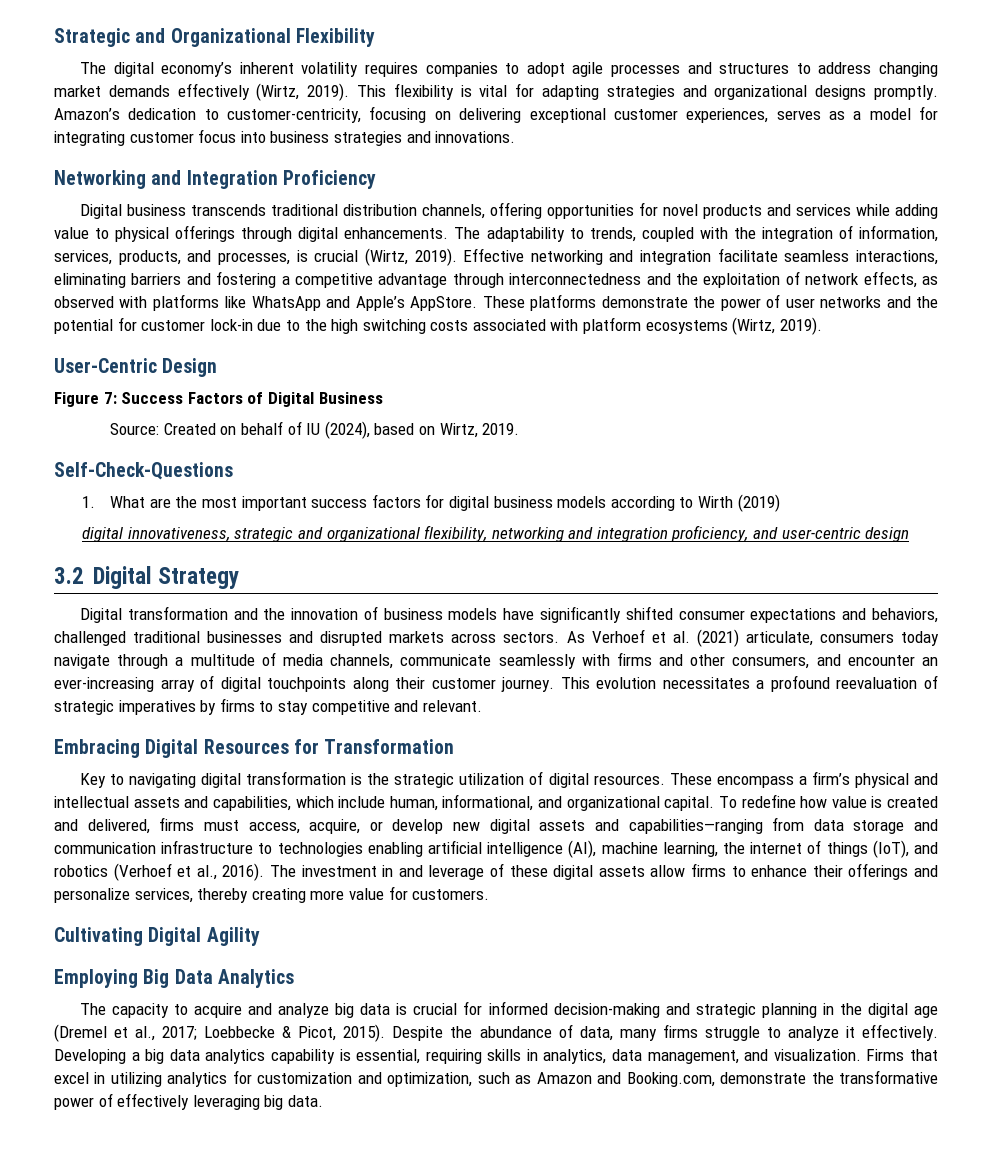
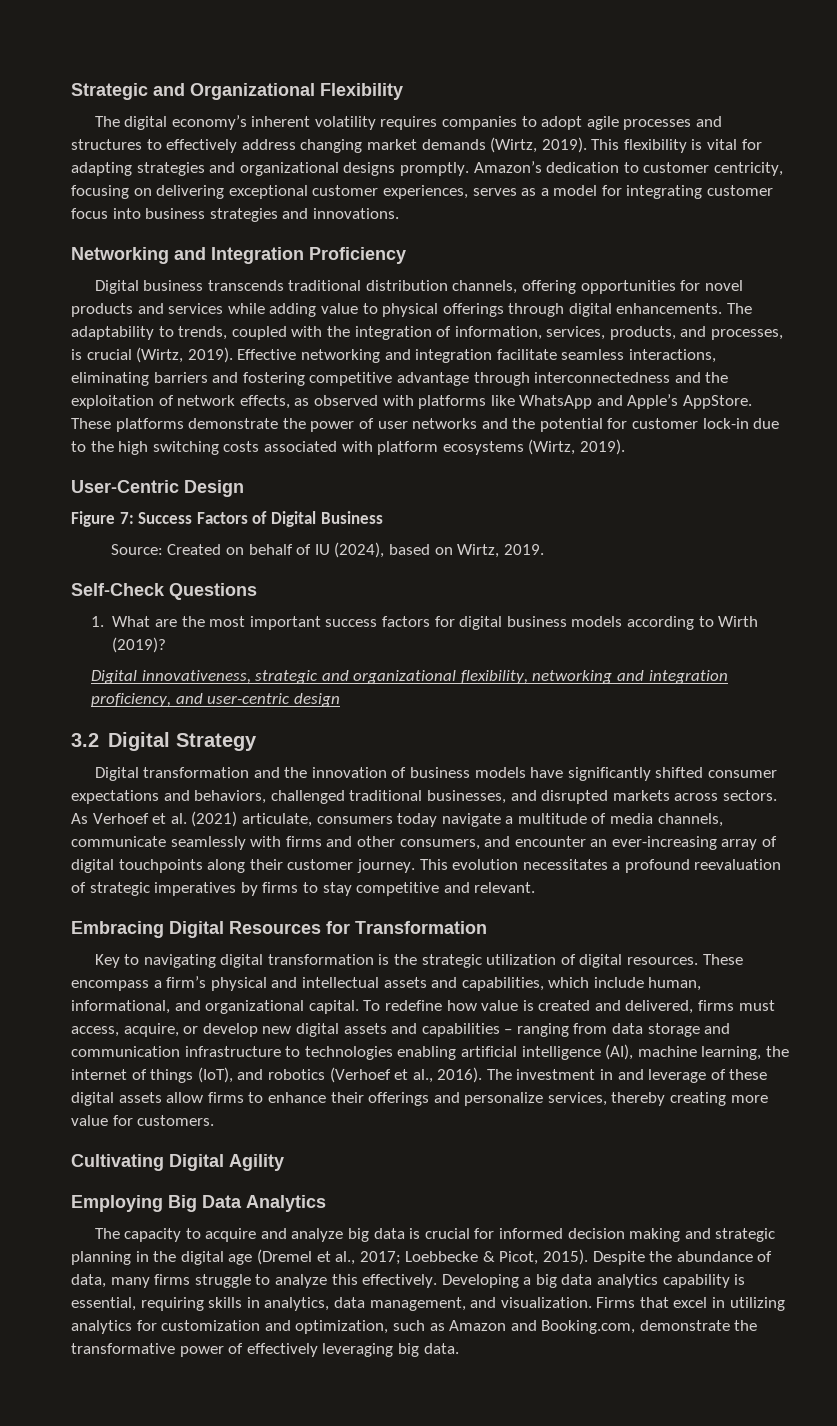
- The digital economy’s inherent volatility requires companies to adopt agile processes and structures to address changing market demands effectively (Wirtz, 2019).
+ The digital economy’s inherent volatility requires companies to adopt agile processes and structures to effectively address changing market demands (Wirtz, 2019).
- Amazon’s dedication to customer-centricity, focusing on delivering exceptional customer experiences, serves as a model for integrating customer focus into business strategies and innovations.
+ Amazon’s dedication to customer centricity, focusing on delivering exceptional customer experiences, serves as a model for integrating customer focus into business strategies and innovations.
- Effective networking and integration facilitate seamless interactions, eliminating barriers and fostering a competitive advantage through interconnectedness and the exploitation of network effects, as observed with platforms like WhatsApp and Apple’s AppStore.
+ Effective networking and integration facilitate seamless interactions, eliminating barriers and fostering competitive advantage through interconnectedness and the exploitation of network effects, as observed with platforms like WhatsApp and Apple’s AppStore.
- Self-Check-Questions
+ Self-Check Questions
- 1. What are the most important success factors for digital business models according to Wirth (2019)
- digital innovativeness, strategic and organizational flexibility, networking and integration proficiency, and user-centric design
+ 1. What are the most important success factors for digital business models according to Wirth (2019)?
+ Digital innovativeness, strategic and organizational flexibility, networking and integration proficiency, and user-centric design
- Digital transformation and the innovation of business models have significantly shifted consumer expectations and behaviors, challenged traditional businesses and disrupted markets across sectors.
+ Digital transformation and the innovation of business models have significantly shifted consumer expectations and behaviors, challenged traditional businesses, and disrupted markets across sectors.
- As Verhoef et al. (2021) articulate, consumers today navigate through a multitude of media channels, communicate seamlessly with firms and other consumers, and encounter an ever-increasing array of digital touchpoints along their customer journey.
+ As Verhoef et al. (2021) articulate, consumers today navigate a multitude of media channels, communicate seamlessly with firms and other consumers, and encounter an ever-increasing array of digital touchpoints along their customer journey.
- To redefine how value is created and delivered, firms must access, acquire, or develop new digital assets and capabilities—ranging from data storage and communication infrastructure to technologies enabling artificial intelligence (AI), machine learning, the internet of things (IoT), and robotics (Verhoef et al., 2016).
+ To redefine how value is created and delivered, firms must access, acquire, or develop new digital assets and capabilities – ranging from data storage and communication infrastructure to technologies enabling artificial intelligence (AI), machine learning, the internet of things (IoT), and robotics (Verhoef et al., 2016).
- The capacity to acquire and analyze big data is crucial for informed decision-making and strategic planning in the digital age (Dremel et al., 2017; Loebbecke & Picot, 2015).
+ The capacity to acquire and analyze big data is crucial for informed decision making and strategic planning in the digital age (Dremel et al., 2017; Loebbecke & Picot, 2015).
- Despite the abundance of data, many firms struggle to analyze it effectively.
+ Despite the abundance of data, many firms struggle to analyze this effectively.

